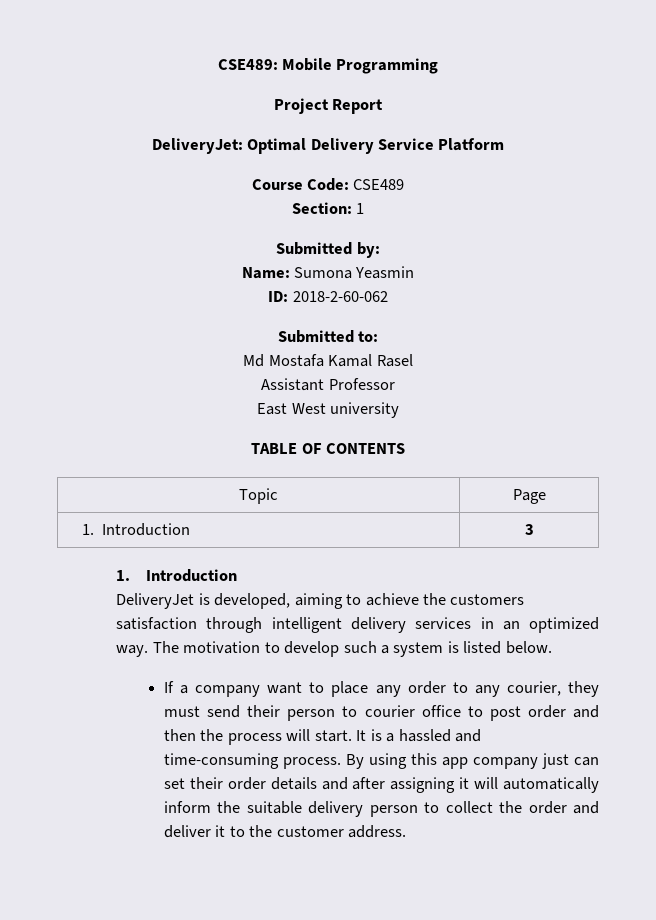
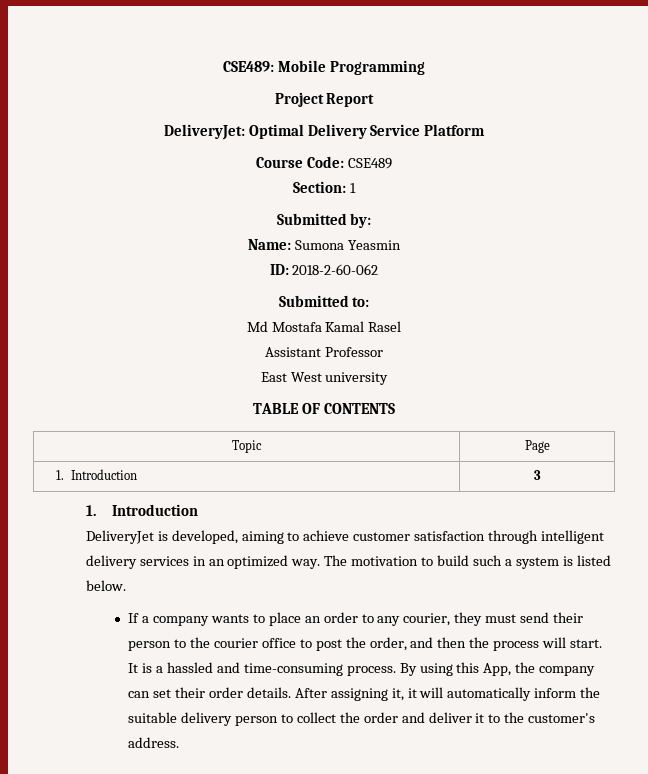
- DeliveryJet is developed, aiming to achieve the customers satisfaction through intelligent delivery services in an optimized way.
+ DeliveryJet is developed, aiming to achieve customer satisfaction through intelligent delivery services in an optimized way.
- The motivation to develop such a system is listed below.
+ The motivation to build such a system is listed below.
- If a company want to place any order to any courier, they must send their person to courier office to post order and then the process will start.
+ If a company wants to place an order to any courier, they must send their person to the courier office to post the order, and then the process will start.
- By using this app company just can set their order details and after assigning it will automatically inform the suitable delivery person to collect the order and deliver it to the customer address.
+ By using this App, the company can set their order details. After assigning it, it will automatically inform the suitable delivery person to collect the order and deliver it to the customer's address.

